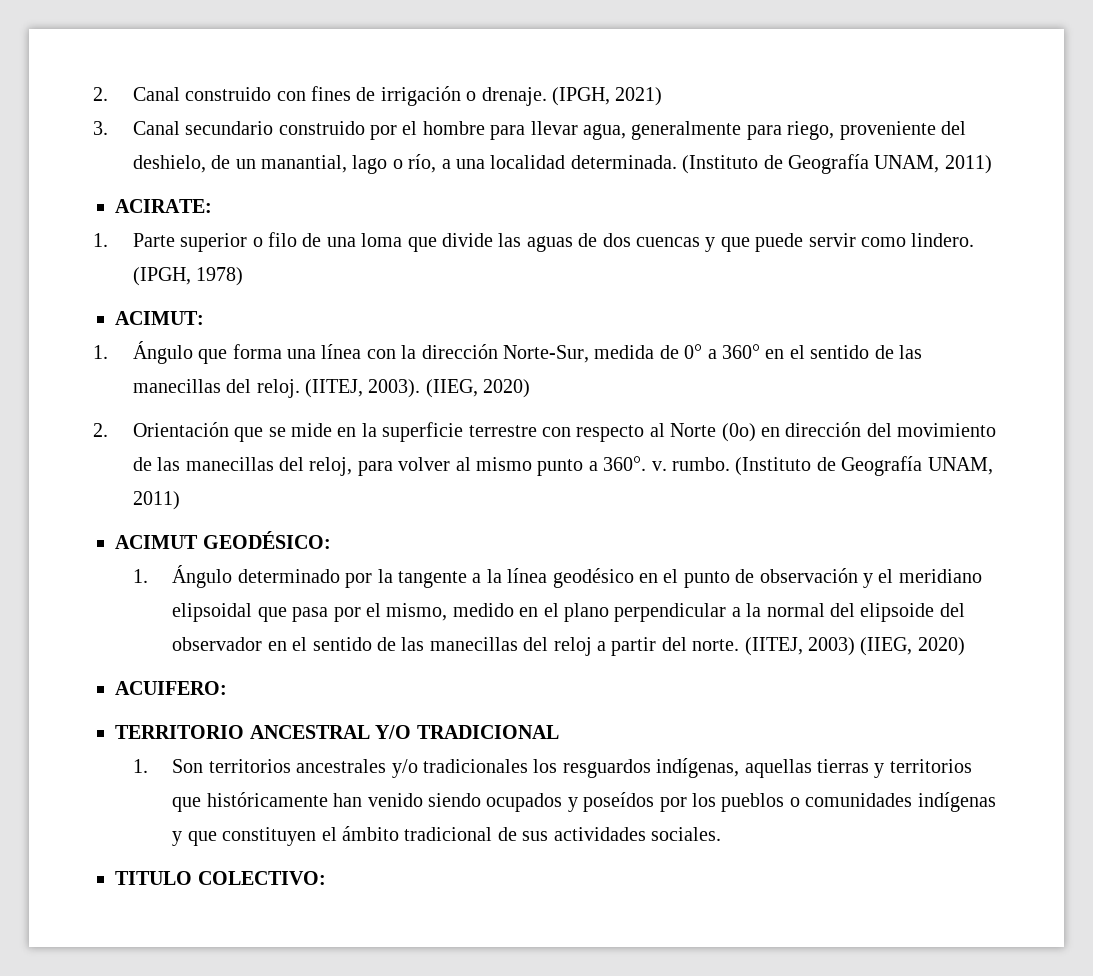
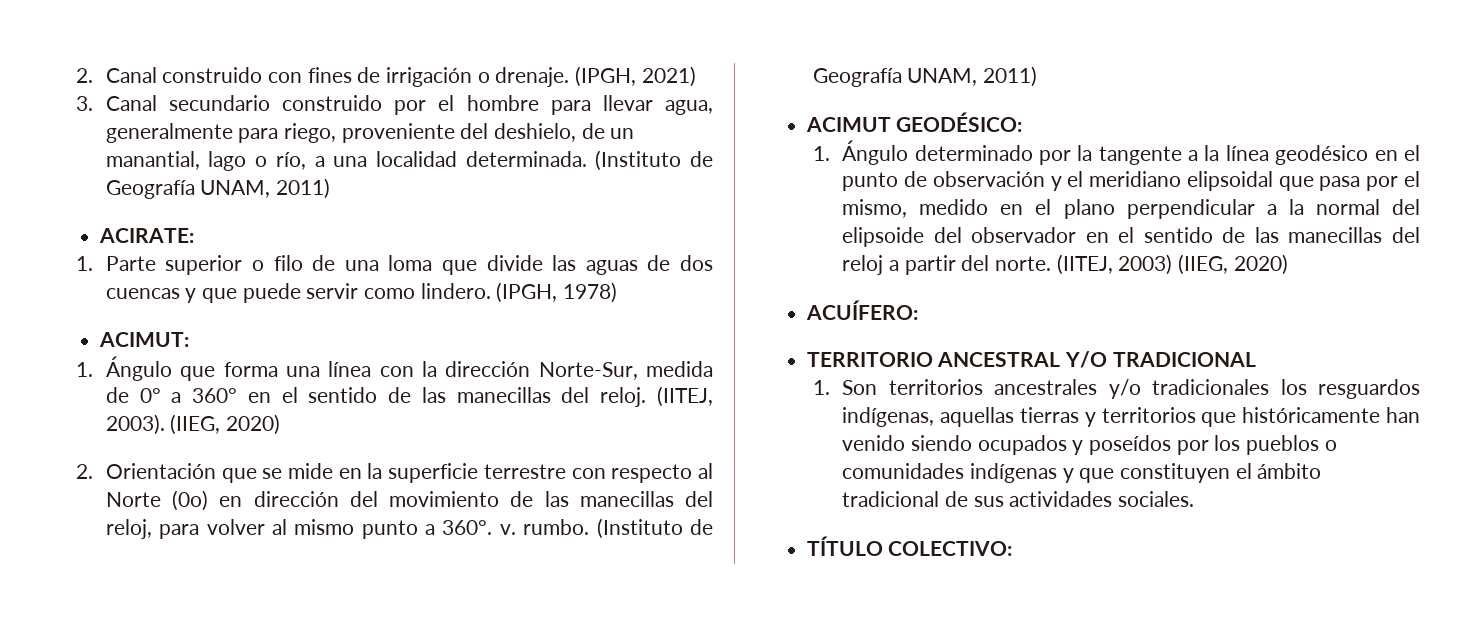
- ACUIFERO:
+ ACUÍFERO:
- TITULO COLECTIVO:
+ TÍTULO COLECTIVO:

